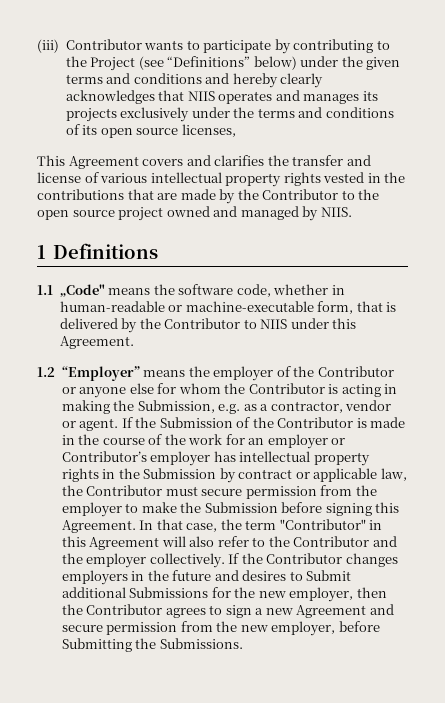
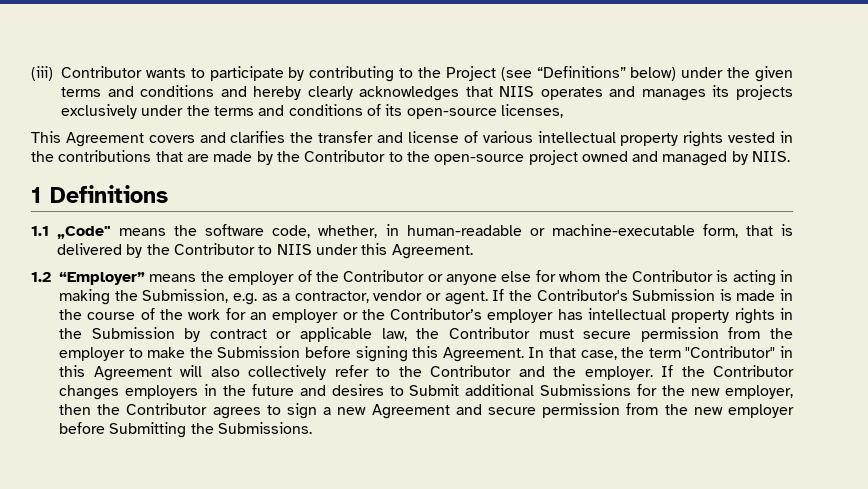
- (iii) Contributor wants to participate by contributing to the Project (see “Definitions” below) under the given terms and conditions and hereby clearly acknowledges that NIIS operates and manages its projects exclusively under the terms and conditions of its open source licenses,
+ (iii) Contributor wants to participate by contributing to the Project (see “Definitions” below) under the given terms and conditions and hereby clearly acknowledges that NIIS operates and manages its projects exclusively under the terms and conditions of its open-source licenses,
- This Agreement covers and clarifies the transfer and license of various intellectual property rights vested in the contributions that are made by the Contributor to the open source project owned and managed by NIIS.
+ This Agreement covers and clarifies the transfer and license of various intellectual property rights vested in the contributions that are made by the Contributor to the open-source project owned and managed by NIIS.
- 1.1 „Code" means the software code, whether in human-readable or machine-executable form, that is delivered by the Contributor to NIIS under this Agreement.
+ 1.1 „Code" means the software code, whether, in human-readable or machine-executable form, that is delivered by the Contributor to NIIS under this Agreement.
- If the Submission of the Contributor is made in the course of the work for an employer or Contributor’s employer has intellectual property rights in the Submission by contract or applicable law, the Contributor must secure permission from the employer to make the Submission before signing this Agreement.
+ If the Contributor's Submission is made in the course of the work for an employer or the Contributor’s employer has intellectual property rights in the Submission by contract or applicable law, the Contributor must secure permission from the employer to make the Submission before signing this Agreement.
- In that case, the term "Contributor" in this Agreement will also refer to the Contributor and the employer collectively.
+ In that case, the term "Contributor" in this Agreement will also collectively refer to the Contributor and the employer.
- If the Contributor changes employers in the future and desires to Submit additional Submissions for the new employer, then the Contributor agrees to sign a new Agreement and secure permission from the new employer, before Submitting the Submissions.
+ If the Contributor changes employers in the future and desires to Submit additional Submissions for the new employer, then the Contributor agrees to sign a new Agreement and secure permission from the new employer before Submitting the Submissions.

